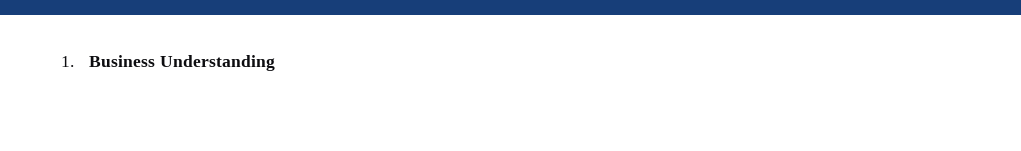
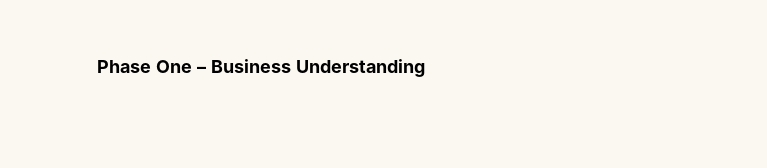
- 1. Business Understanding
+ Phase One – Business Understanding

